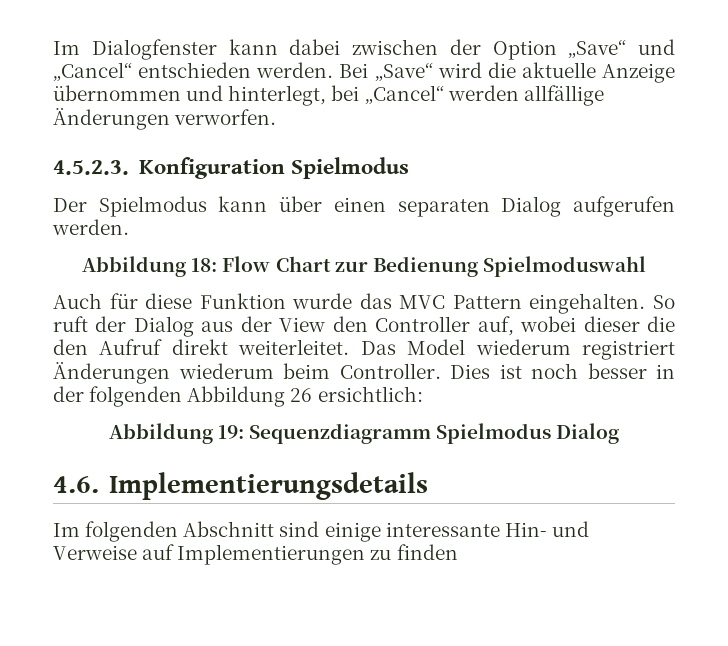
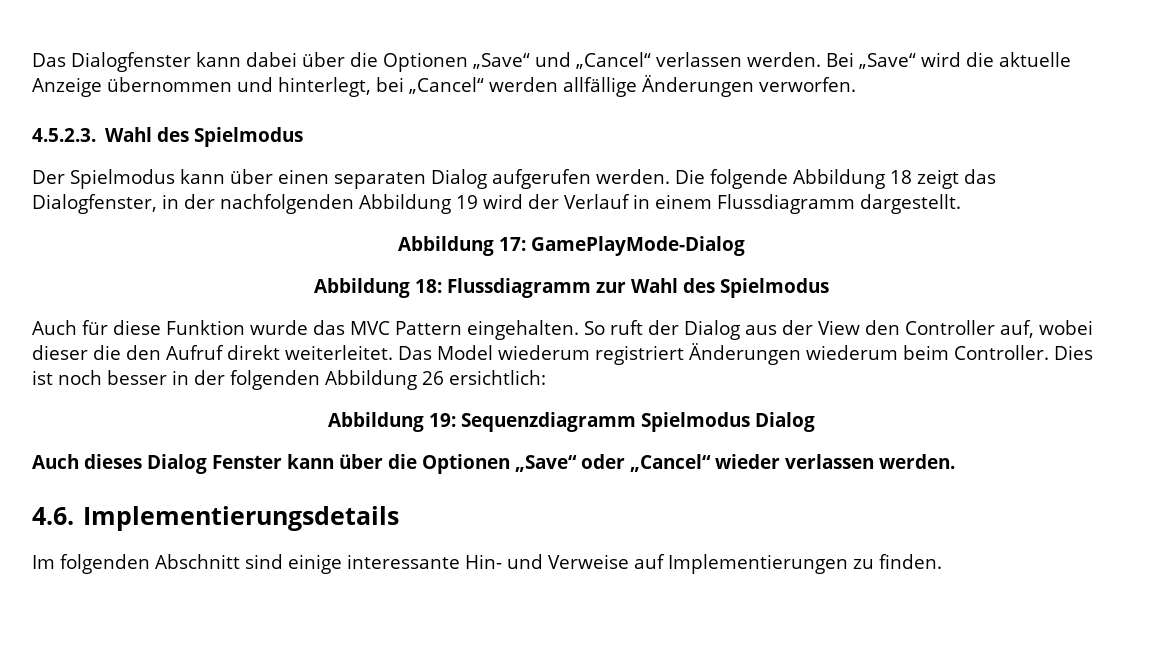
- Im Dialogfenster kann dabei zwischen der Option „Save“ und „Cancel“ entschieden werden.
+ Das Dialogfenster kann dabei über die Optionen „Save“ und „Cancel“ verlassen werden.
- 4.5.2.3. Konfiguration Spielmodus
+ 4.5.2.3. Wahl des Spielmodus
- Der Spielmodus kann über einen separaten Dialog aufgerufen werden.
- Abbildung 18: Flow Chart zur Bedienung Spielmoduswahl
+ Der Spielmodus kann über einen separaten Dialog aufgerufen werden. Die folgende Abbildung 18 zeigt das Dialogfenster, in der nachfolgenden Abbildung 19 wird der Verlauf in einem Flussdiagramm dargestellt.
+ Abbildung 17: GamePlayMode-Dialog
+ Abbildung 18: Flussdiagramm zur Wahl des Spielmodus
+ Auch dieses Dialog Fenster kann über die Optionen „Save“ oder „Cancel“ wieder verlassen werden.
- Im folgenden Abschnitt sind einige interessante Hin- und Verweise auf Implementierungen zu finden
+ Im folgenden Abschnitt sind einige interessante Hin- und Verweise auf Implementierungen zu finden.

